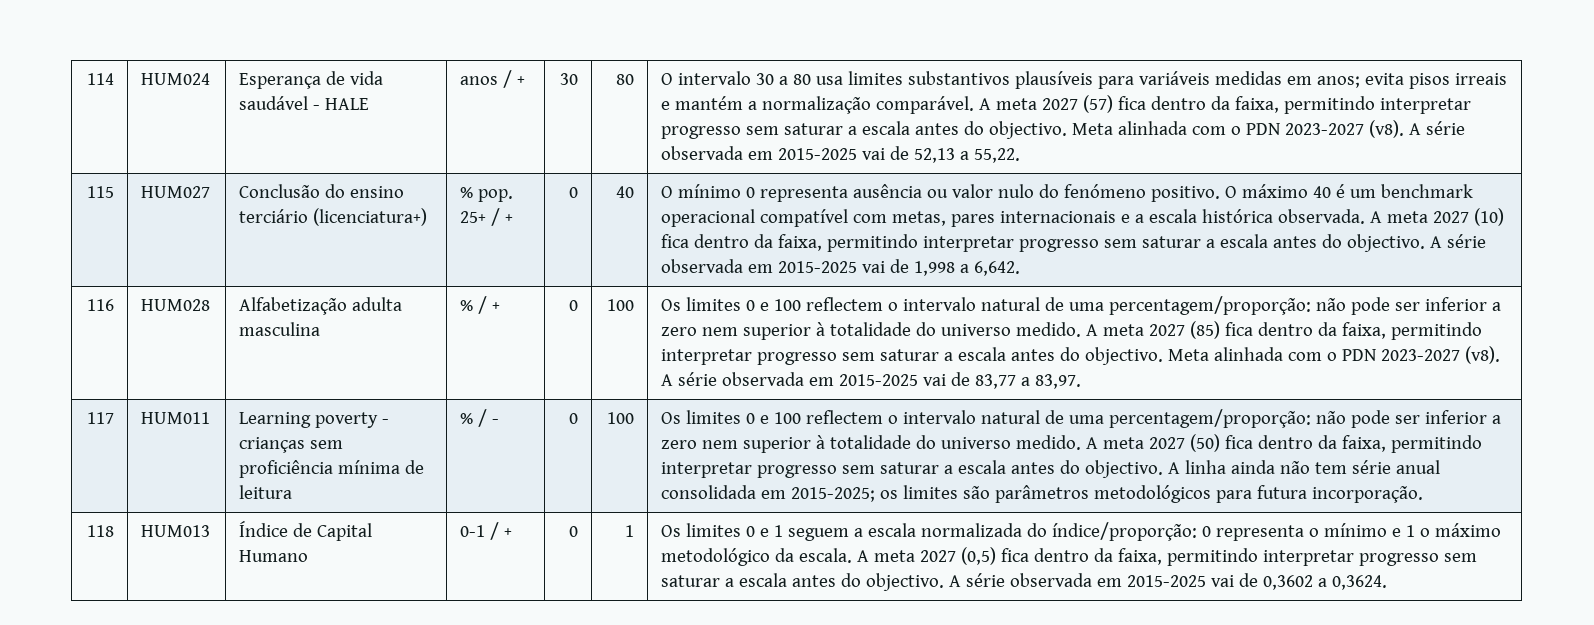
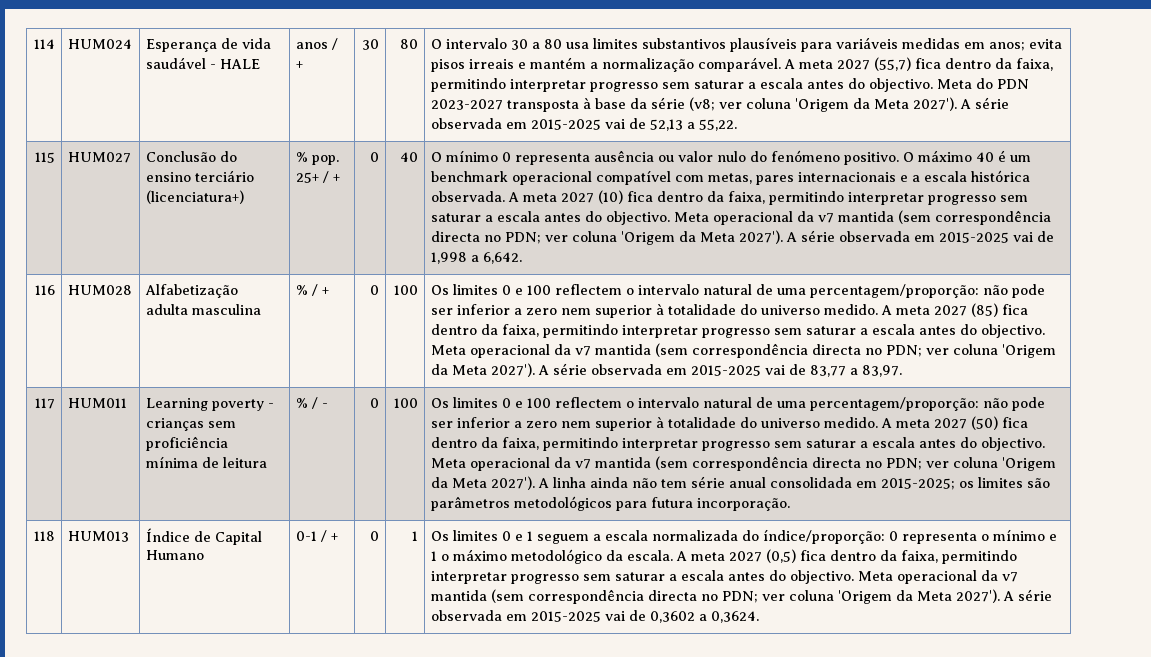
- A meta 2027 (57) fica dentro da faixa, permitindo interpretar progresso sem saturar a escala antes do objectivo. Meta alinhada com o PDN 2023-2027 (v8).
+ A meta 2027 (55,7) fica dentro da faixa, permitindo interpretar progresso sem saturar a escala antes do objectivo. Meta do PDN 2023-2027 transposta à base da série (v8; ver coluna 'Origem da Meta 2027').
- A meta 2027 (10) fica dentro da faixa, permitindo interpretar progresso sem saturar a escala antes do objectivo.
+ A meta 2027 (10) fica dentro da faixa, permitindo interpretar progresso sem saturar a escala antes do objectivo. Meta operacional da v7 mantida (sem correspondência directa no PDN; ver coluna 'Origem da Meta 2027').
- A meta 2027 (85) fica dentro da faixa, permitindo interpretar progresso sem saturar a escala antes do objectivo. Meta alinhada com o PDN 2023-2027 (v8).
+ A meta 2027 (85) fica dentro da faixa, permitindo interpretar progresso sem saturar a escala antes do objectivo. Meta operacional da v7 mantida (sem correspondência directa no PDN; ver coluna 'Origem da Meta 2027').
- A meta 2027 (50) fica dentro da faixa, permitindo interpretar progresso sem saturar a escala antes do objectivo.
+ A meta 2027 (50) fica dentro da faixa, permitindo interpretar progresso sem saturar a escala antes do objectivo. Meta operacional da v7 mantida (sem correspondência directa no PDN; ver coluna 'Origem da Meta 2027').
- A meta 2027 (0,5) fica dentro da faixa, permitindo interpretar progresso sem saturar a escala antes do objectivo.
+ A meta 2027 (0,5) fica dentro da faixa, permitindo interpretar progresso sem saturar a escala antes do objectivo. Meta operacional da v7 mantida (sem correspondência directa no PDN; ver coluna 'Origem da Meta 2027').

